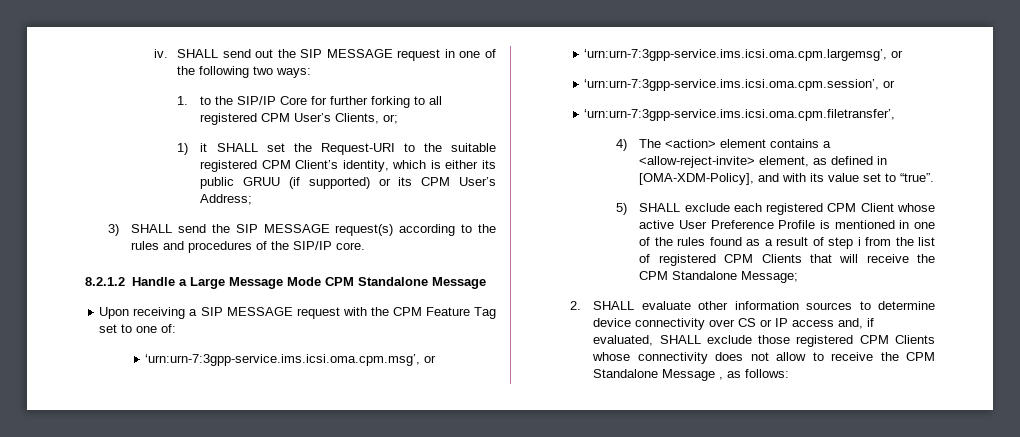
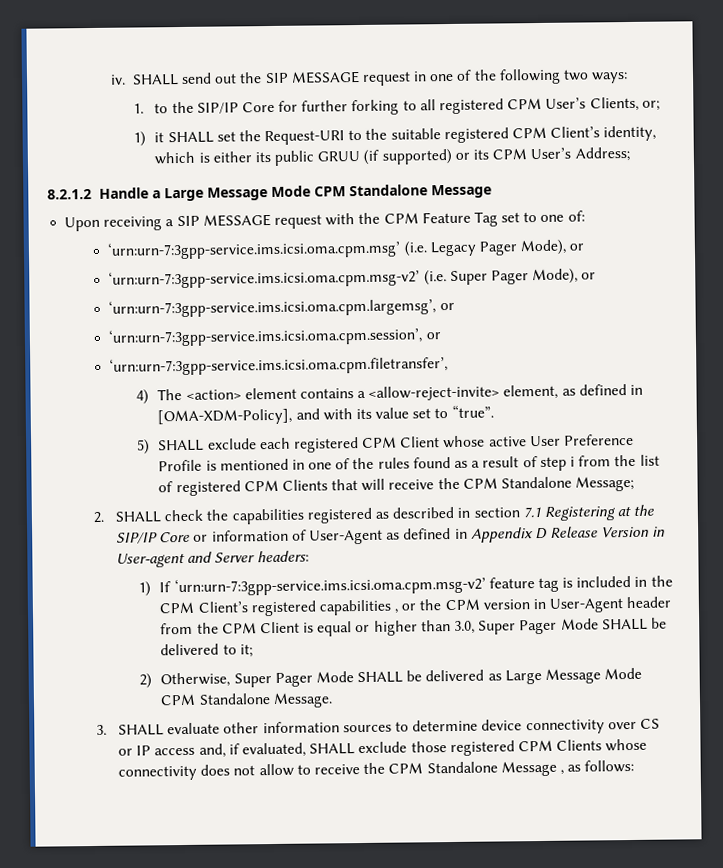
- 3) SHALL send the SIP MESSAGE request(s) according to the rules and procedures of the SIP/IP core.
- ‘urn:urn-7:3gpp-service.ims.icsi.oma.cpm.msg’, or
+ ‘urn:urn-7:3gpp-service.ims.icsi.oma.cpm.msg’ (i.e. Legacy Pager Mode), or
+ ‘urn:urn-7:3gpp-service.ims.icsi.oma.cpm.msg-v2’ (i.e. Super Pager Mode), or
- 2. SHALL evaluate other information sources to determine device connectivity over CS or IP access and, if evaluated, SHALL exclude those registered CPM Clients whose connectivity does not allow to receive the CPM Standalone Message , as follows:
+ 2. SHALL check the capabilities registered as described in section 7.1 Registering at the SIP/IP Core or information of User-Agent as defined in Appendix D Release Version in User-agent and Server headers:
+ 1) If ‘urn:urn-7:3gpp-service.ims.icsi.oma.cpm.msg-v2’ feature tag is included in the CPM Client’s registered capabilities , or the CPM version in User-Agent header from the CPM Client is equal or higher than 3.0, Super Pager Mode SHALL be delivered to it;
+ 2) Otherwise, Super Pager Mode SHALL be delivered as Large Message Mode CPM Standalone Message.
+ 3. SHALL evaluate other information sources to determine device connectivity over CS or IP access and, if evaluated, SHALL exclude those registered CPM Clients whose connectivity does not allow to receive the CPM Standalone Message , as follows:

